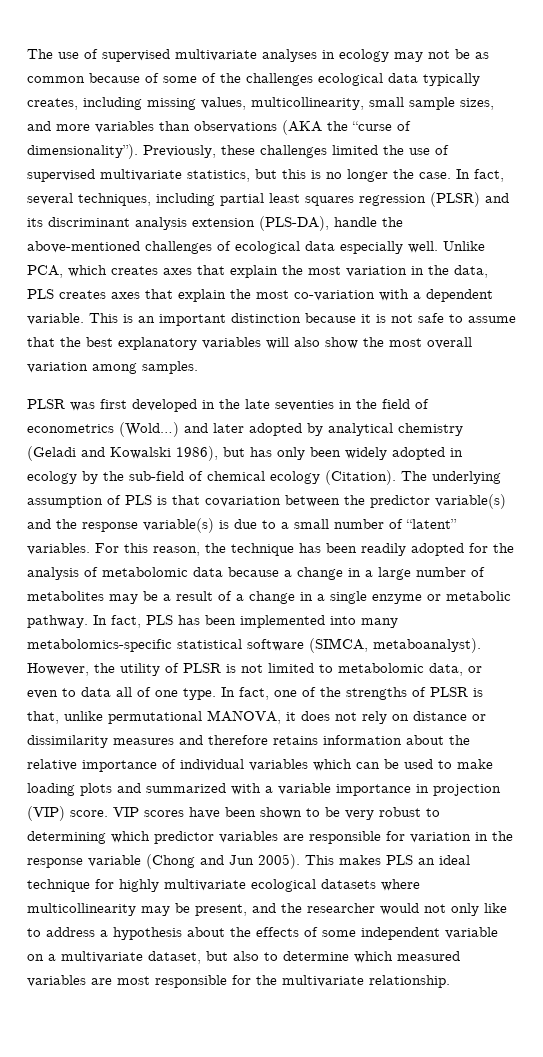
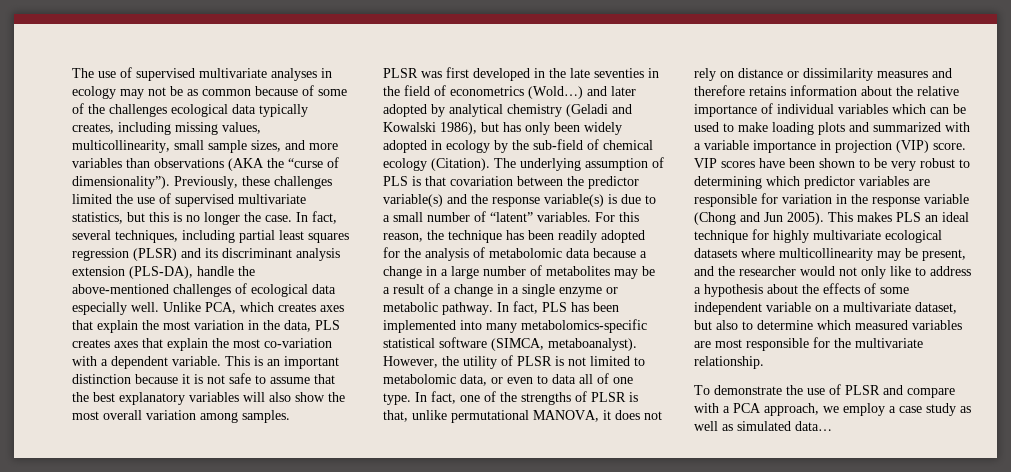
+ To demonstrate the use of PLSR and compare with a PCA approach, we employ a case study as well as simulated data…

